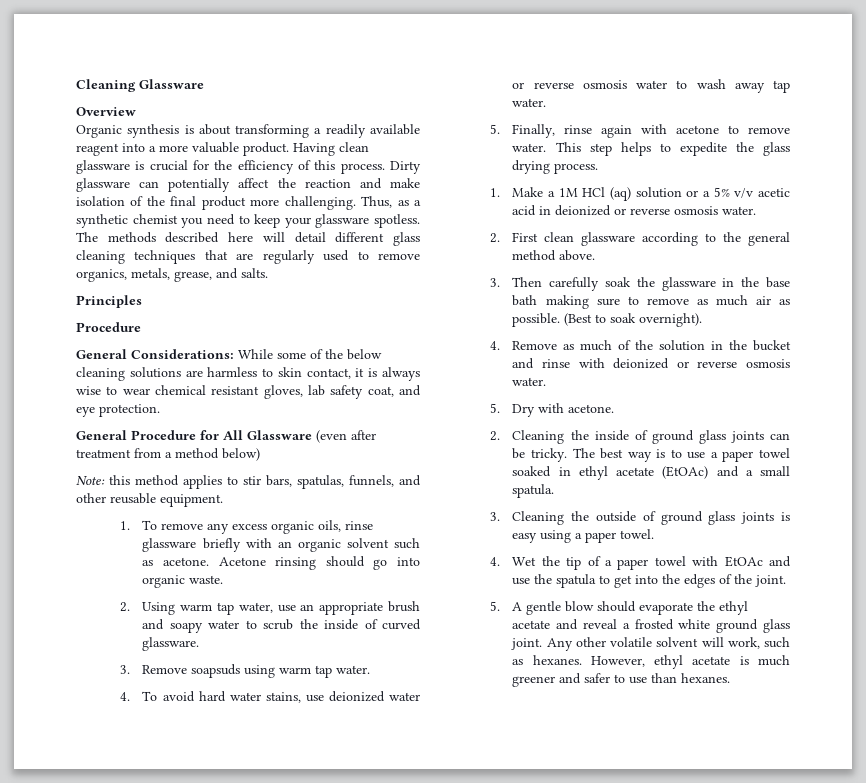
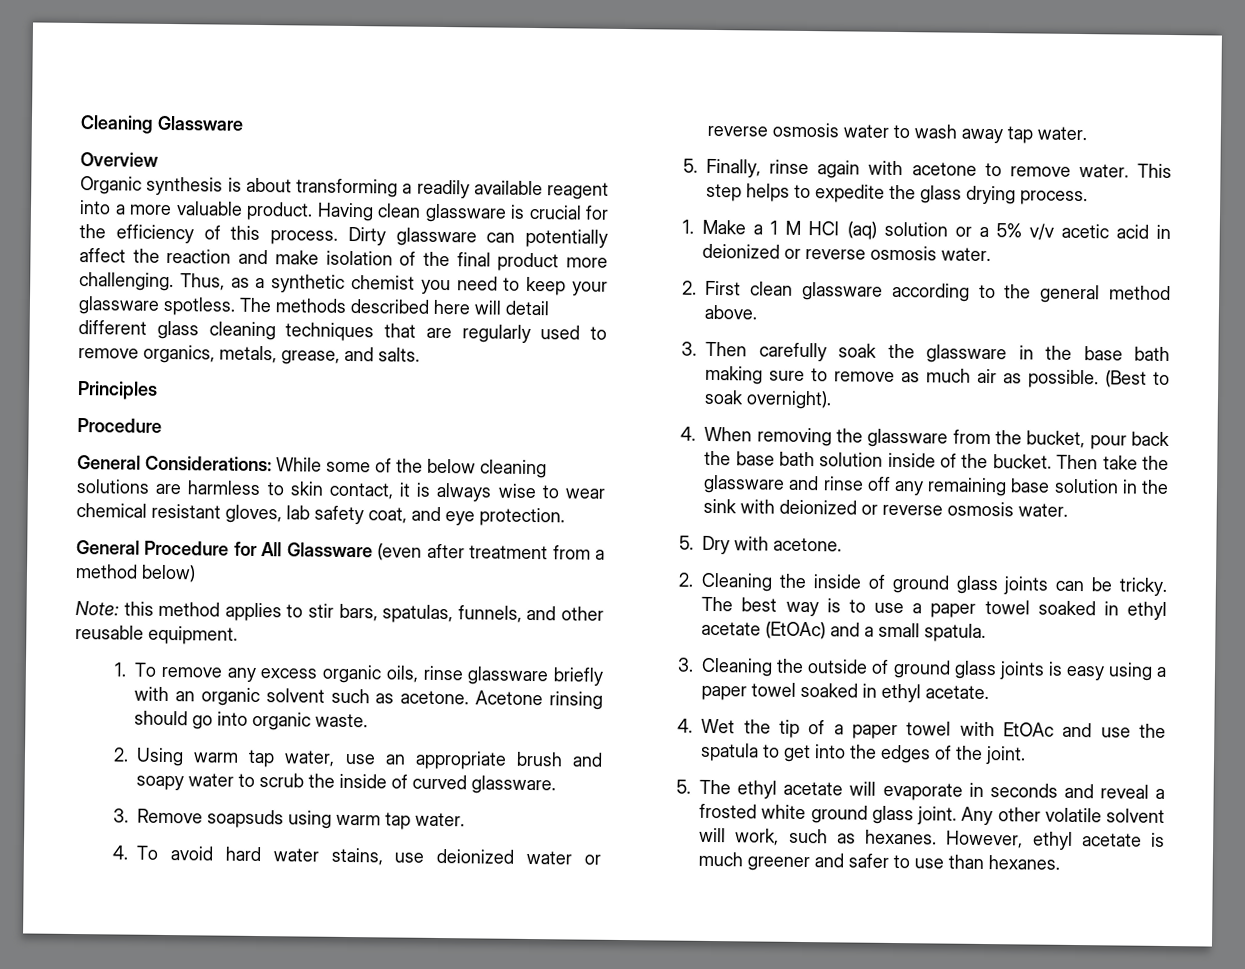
- 1. Make a 1M HCl (aq) solution or a 5% v/v acetic acid in deionized or reverse osmosis water.
+ 1. Make a 1 M HCl (aq) solution or a 5% v/v acetic acid in deionized or reverse osmosis water.
- 4. Remove as much of the solution in the bucket and rinse with deionized or reverse osmosis water.
+ 4. When removing the glassware from the bucket, pour back the base bath solution inside of the bucket. Then take the glassware and rinse off any remaining base solution in the sink with deionized or reverse osmosis water.
- 3. Cleaning the outside of ground glass joints is easy using a paper towel.
+ 3. Cleaning the outside of ground glass joints is easy using a paper towel soaked in ethyl acetate.
- 5. A gentle blow should evaporate the ethyl acetate and reveal a frosted white ground glass joint.
+ 5. The ethyl acetate will evaporate in seconds and reveal a frosted white ground glass joint.

